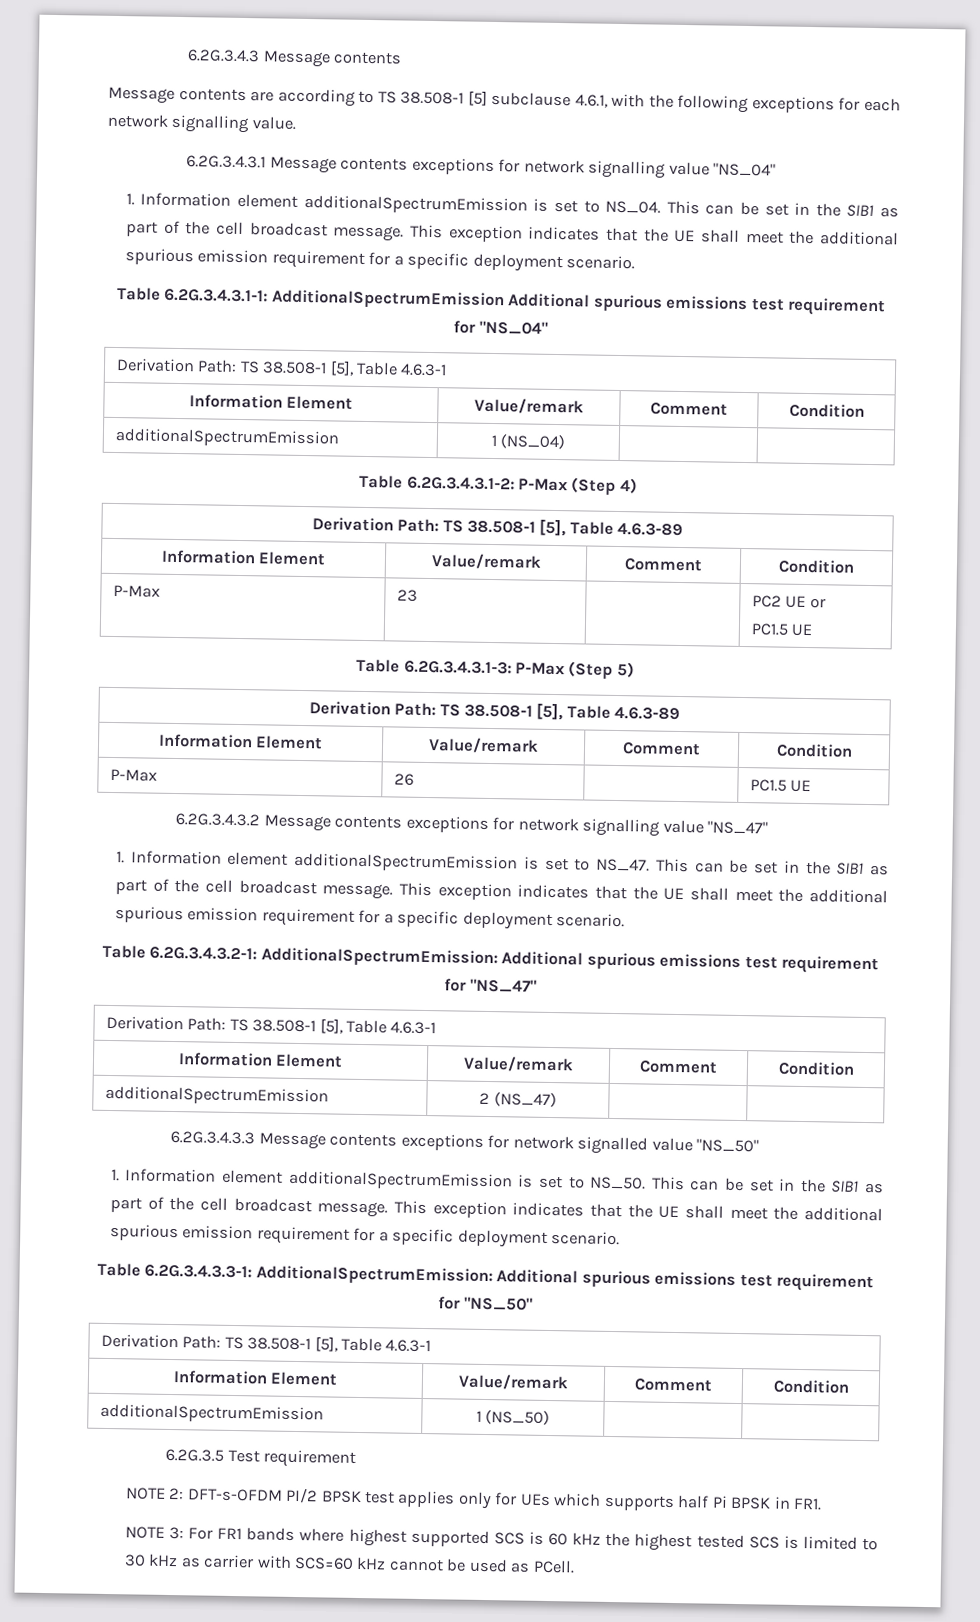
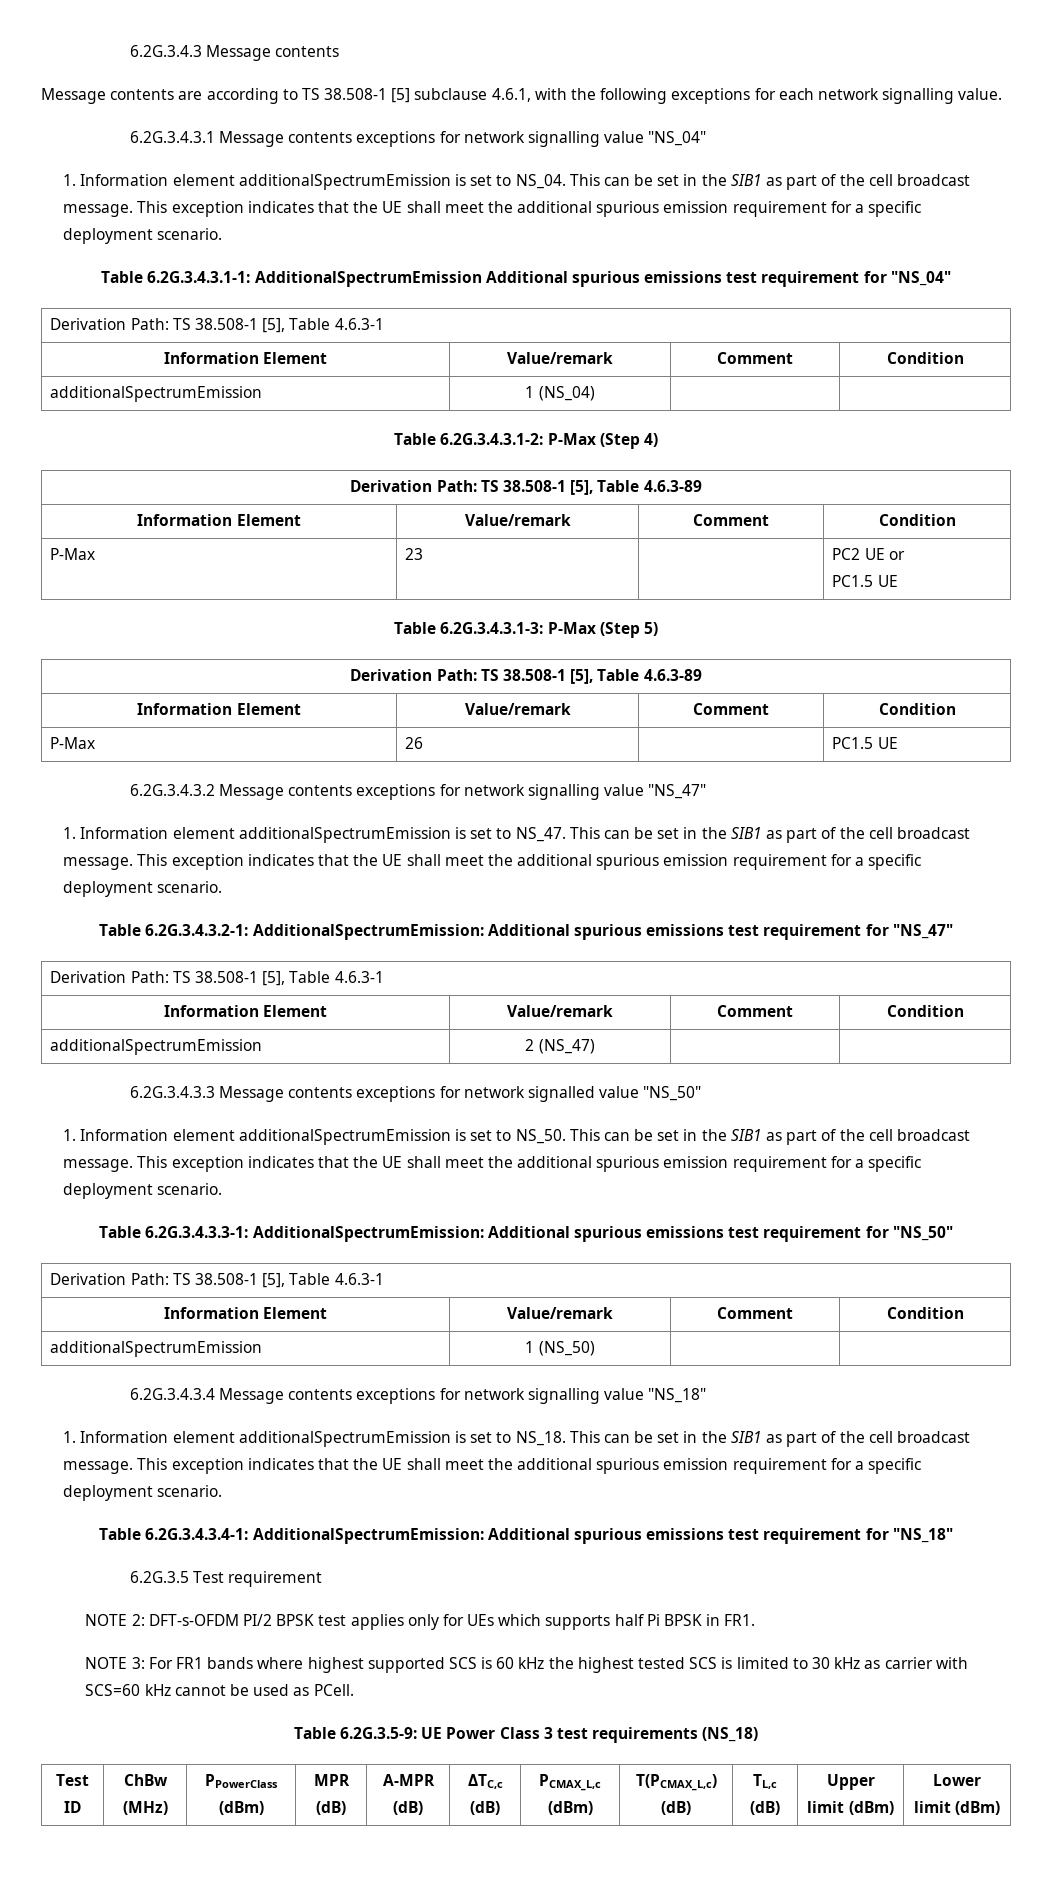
+ 6.2G.3.4.3.4 Message contents exceptions for network signalling value "NS_18"
+ 1. Information element additionalSpectrumEmission is set to NS_18. This can be set in the SIB1 as part of the cell broadcast message. This exception indicates that the UE shall meet the additional spurious emission requirement for a specific deployment scenario.
+ Table 6.2G.3.4.3.4-1: AdditionalSpectrumEmission: Additional spurious emissions test requirement for "NS_18"
+ Table 6.2G.3.5-9: UE Power Class 3 test requirements (NS_18)
+ Test ID | ChBw (MHz) | PPowerClass (dBm) | MPR (dB) | A-MPR (dB) | ΔTC,c (dB) | PCMAX_L,c (dBm) | T(PCMAX_L,c) (dB) | TL,c (dB) | Upper limit (dBm) | Lower limit (dBm)

